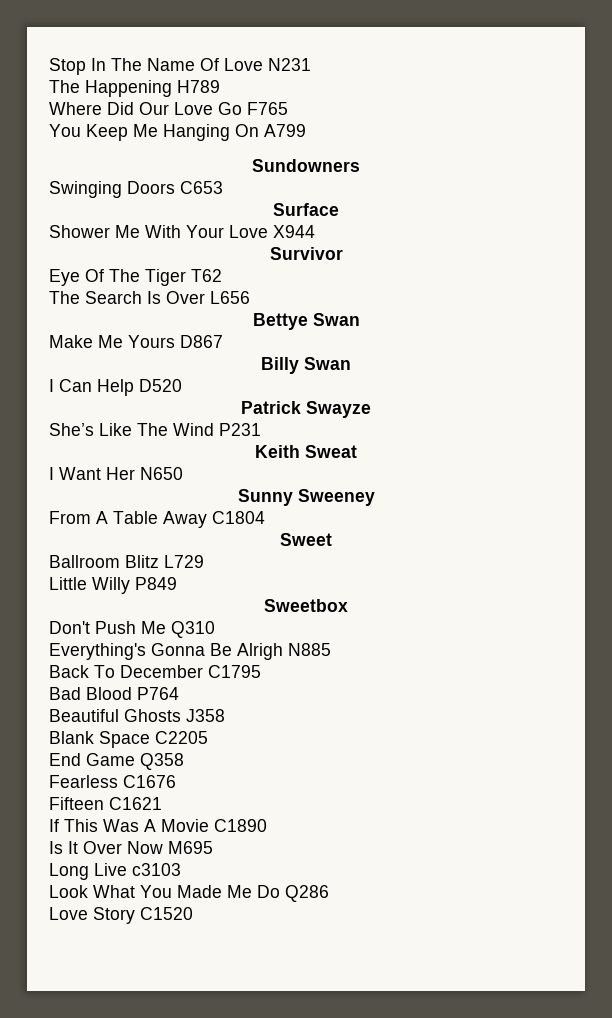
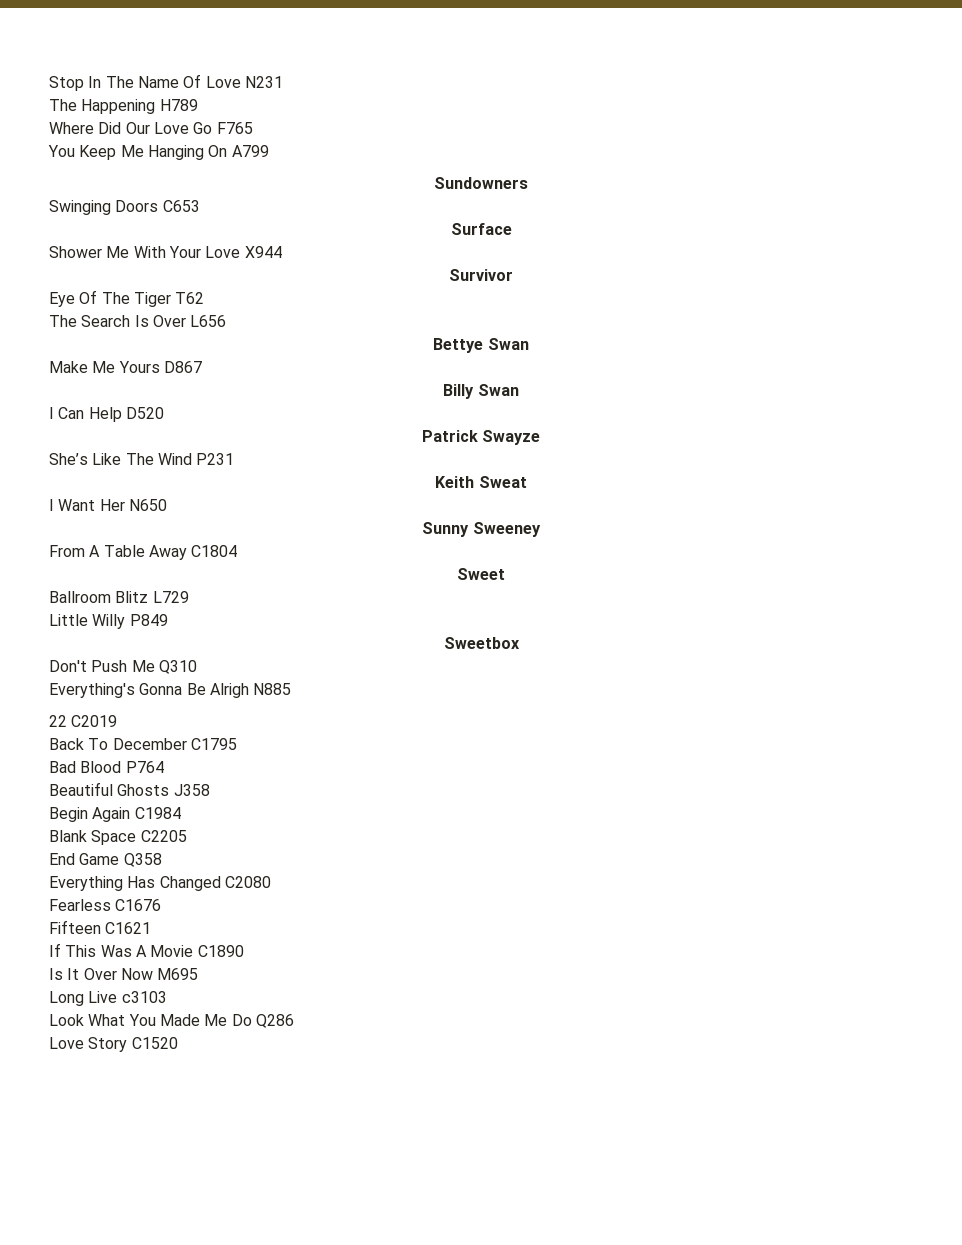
+ 22 C2019
+ Begin Again C1984
+ Everything Has Changed C2080

